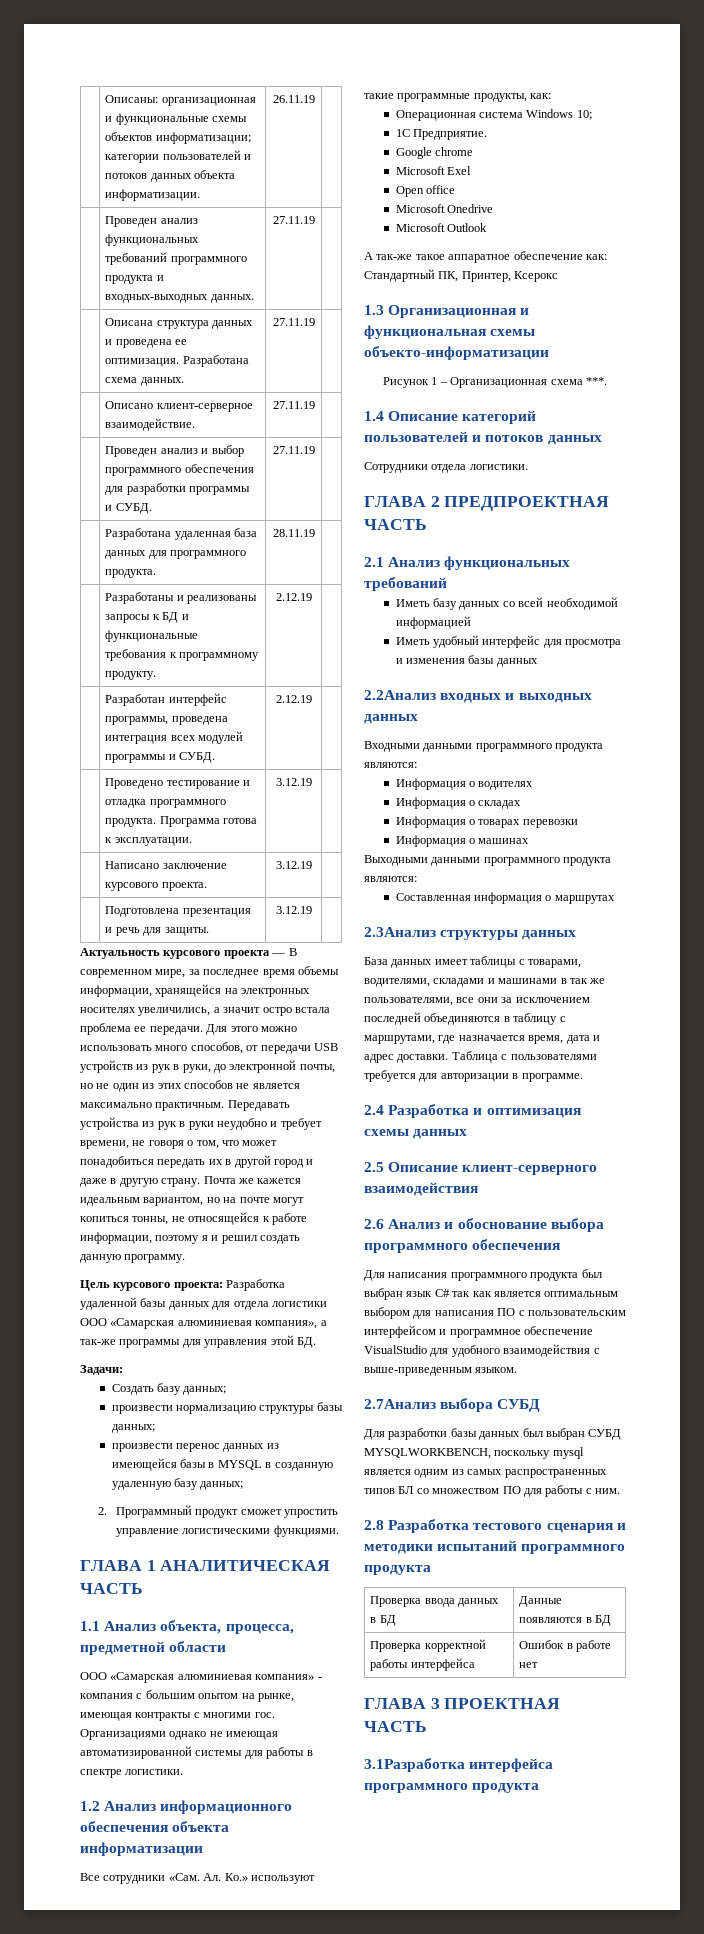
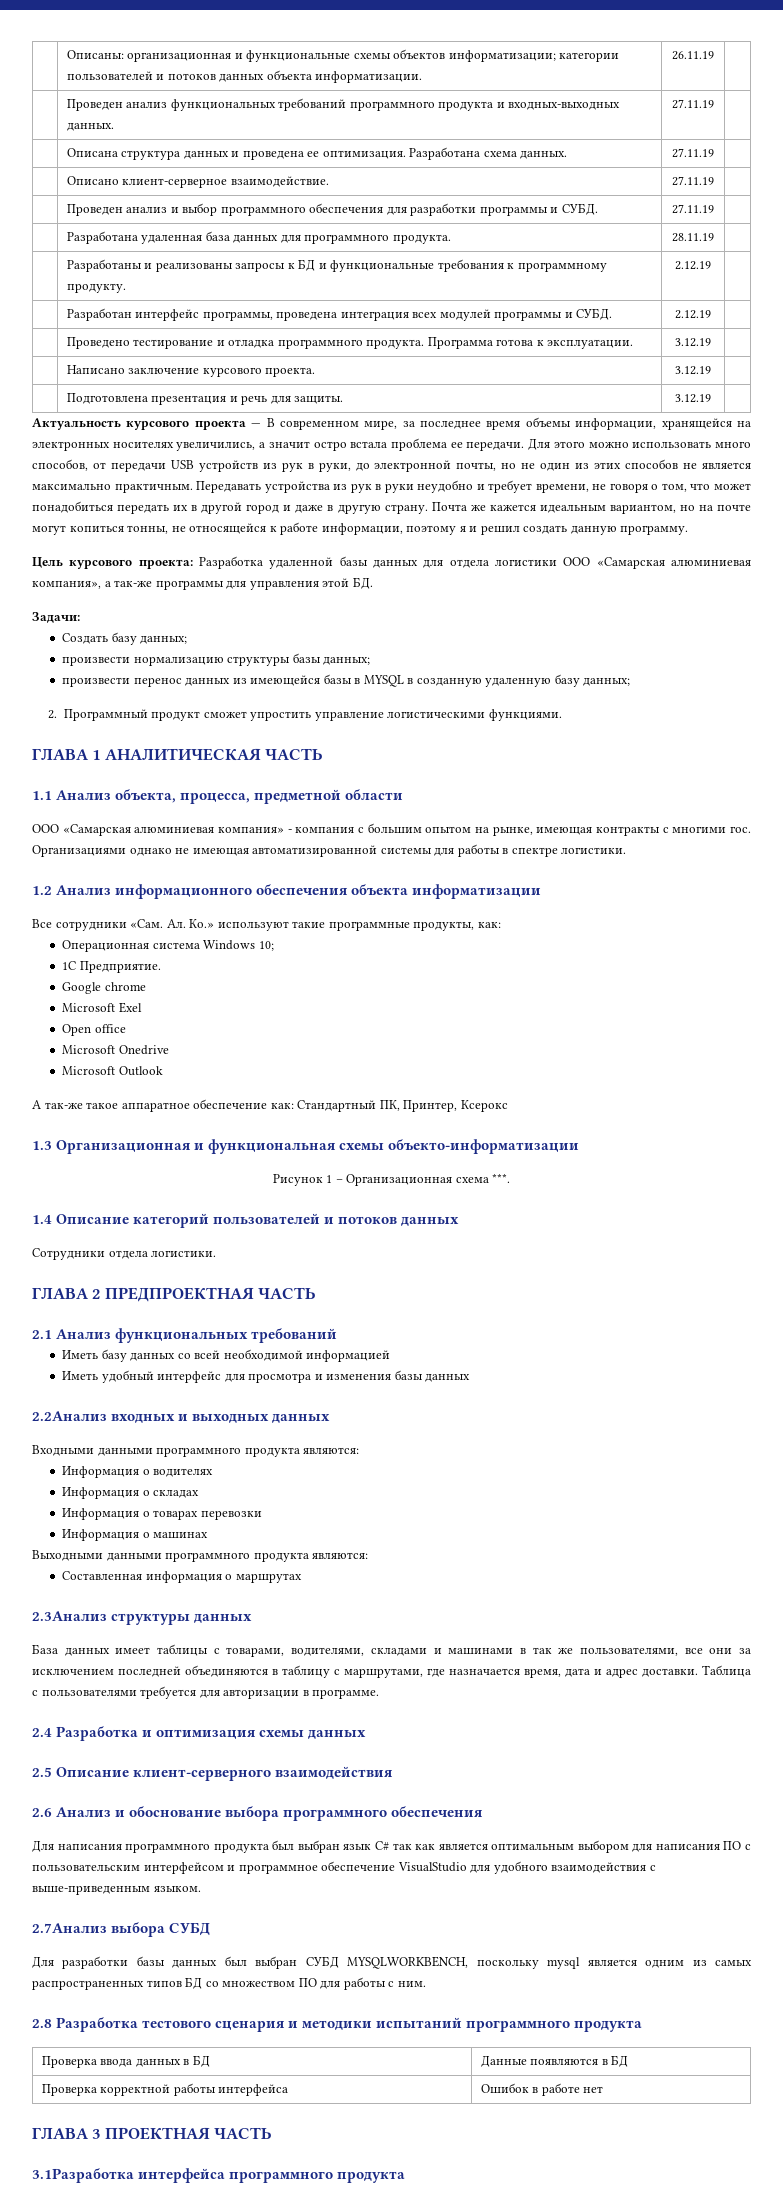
- Для разработки базы данных был выбран СУБД MYSQLWORKBENCH, поскольку mysql является одним из самых распространенных типов БЛ со множеством ПО для работы с ним.
+ Для разработки базы данных был выбран СУБД MYSQLWORKBENCH, поскольку mysql является одним из самых распространенных типов БД со множеством ПО для работы с ним.

